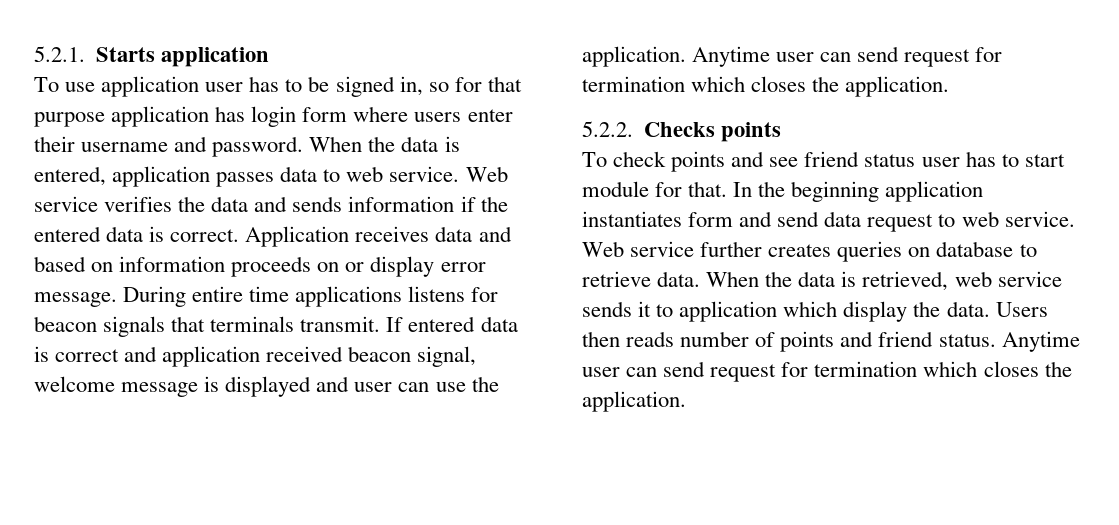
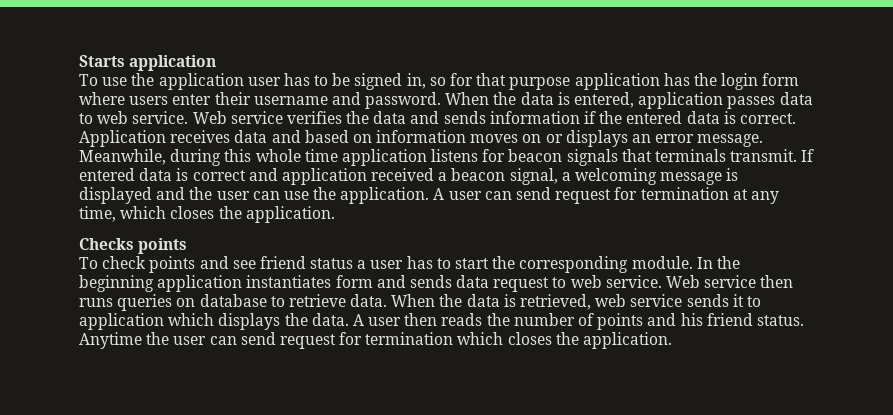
- 5.2.1. Starts application
+ Starts application
- To use application user has to be signed in, so for that purpose application has login form where users enter their username and password.
+ To use the application user has to be signed in, so for that purpose application has the login form where users enter their username and password.
- Application receives data and based on information proceeds on or display error message. During entire time applications listens for beacon signals that terminals transmit.
+ Application receives data and based on information moves on or displays an error message. Meanwhile, during this whole time application listens for beacon signals that terminals transmit.
- If entered data is correct and application received beacon signal, welcome message is displayed and user can use the application. Anytime user can send request for termination which closes the application.
+ If entered data is correct and application received a beacon signal, a welcoming message is displayed and the user can use the application. A user can send request for termination at any time, which closes the application.
- 5.2.2. Checks points
+ Checks points
- To check points and see friend status user has to start module for that.
+ To check points and see friend status a user has to start the corresponding module.
- In the beginning application instantiates form and send data request to web service.
+ In the beginning application instantiates form and sends data request to web service.
- Web service further creates queries on database to retrieve data.
+ Web service then runs queries on database to retrieve data.
- When the data is retrieved, web service sends it to application which display the data.
+ When the data is retrieved, web service sends it to application which displays the data.
- Users then reads number of points and friend status. Anytime user can send request for termination which closes the application.
+ A user then reads the number of points and his friend status. Anytime the user can send request for termination which closes the application.

